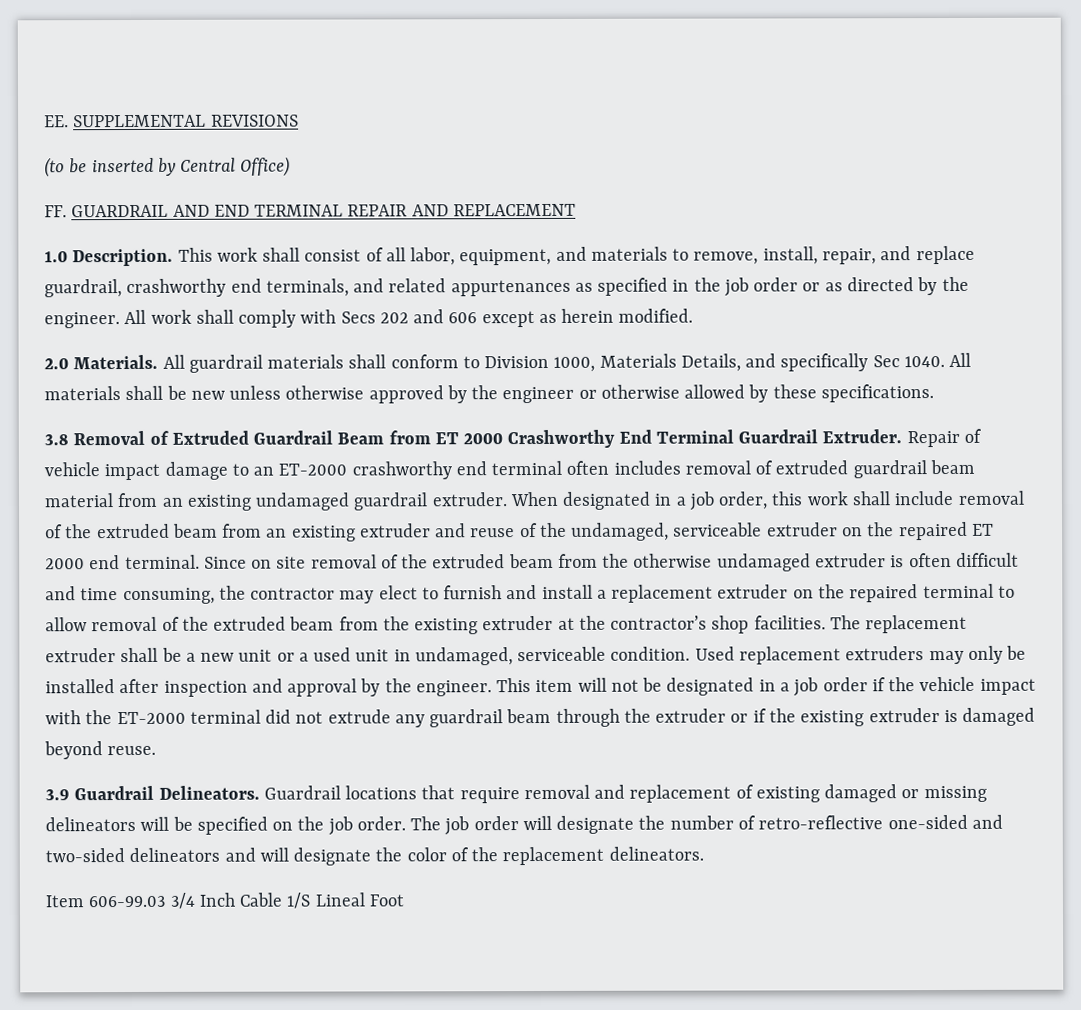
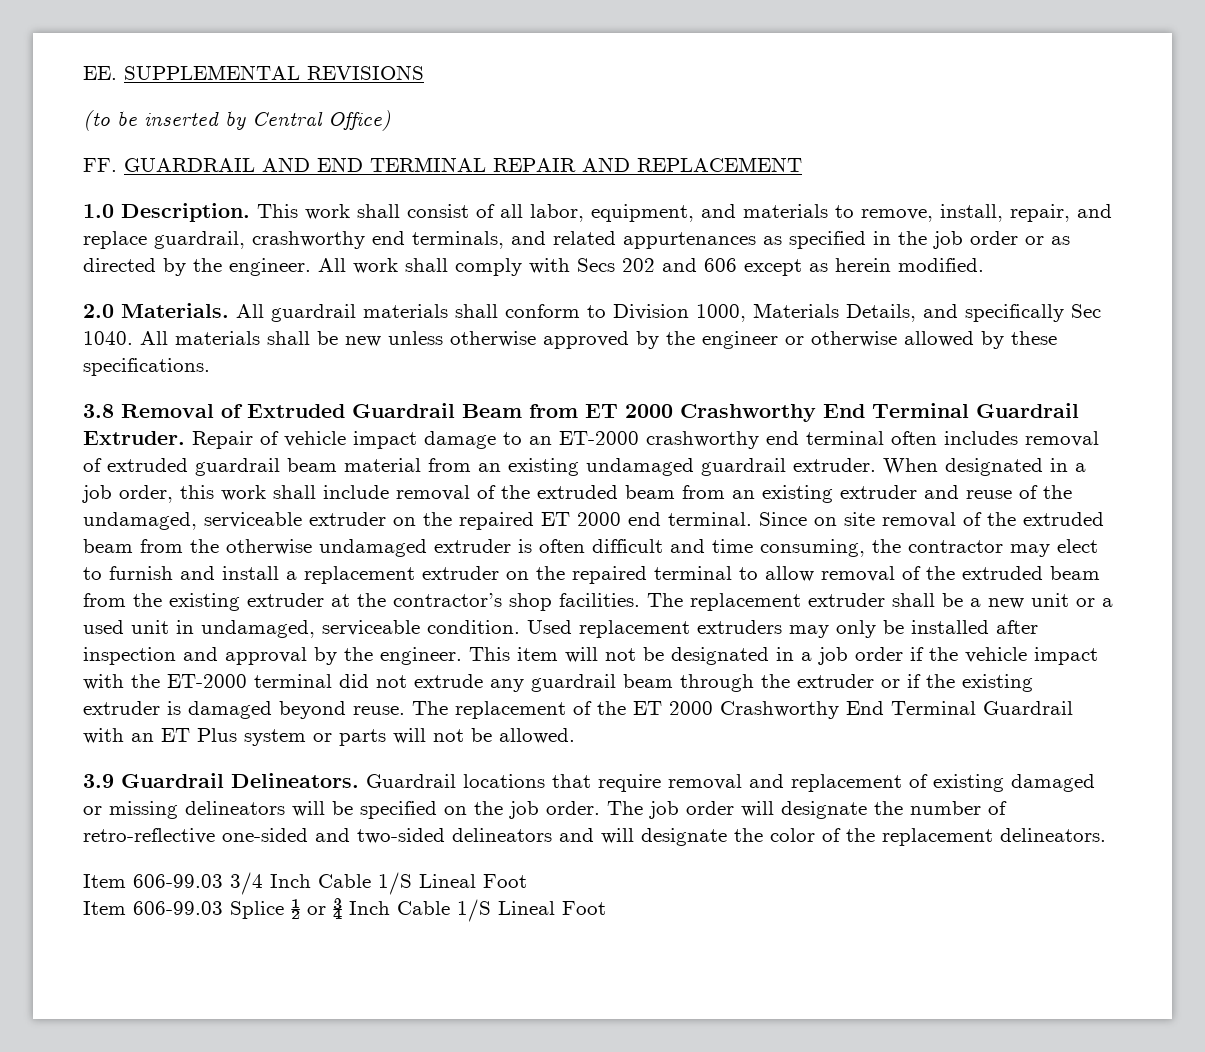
+ The replacement of the ET 2000 Crashworthy End Terminal Guardrail with an ET Plus system or parts will not be allowed.
+ Item 606-99.03 Splice ½ or ¾ Inch Cable 1/S Lineal Foot

